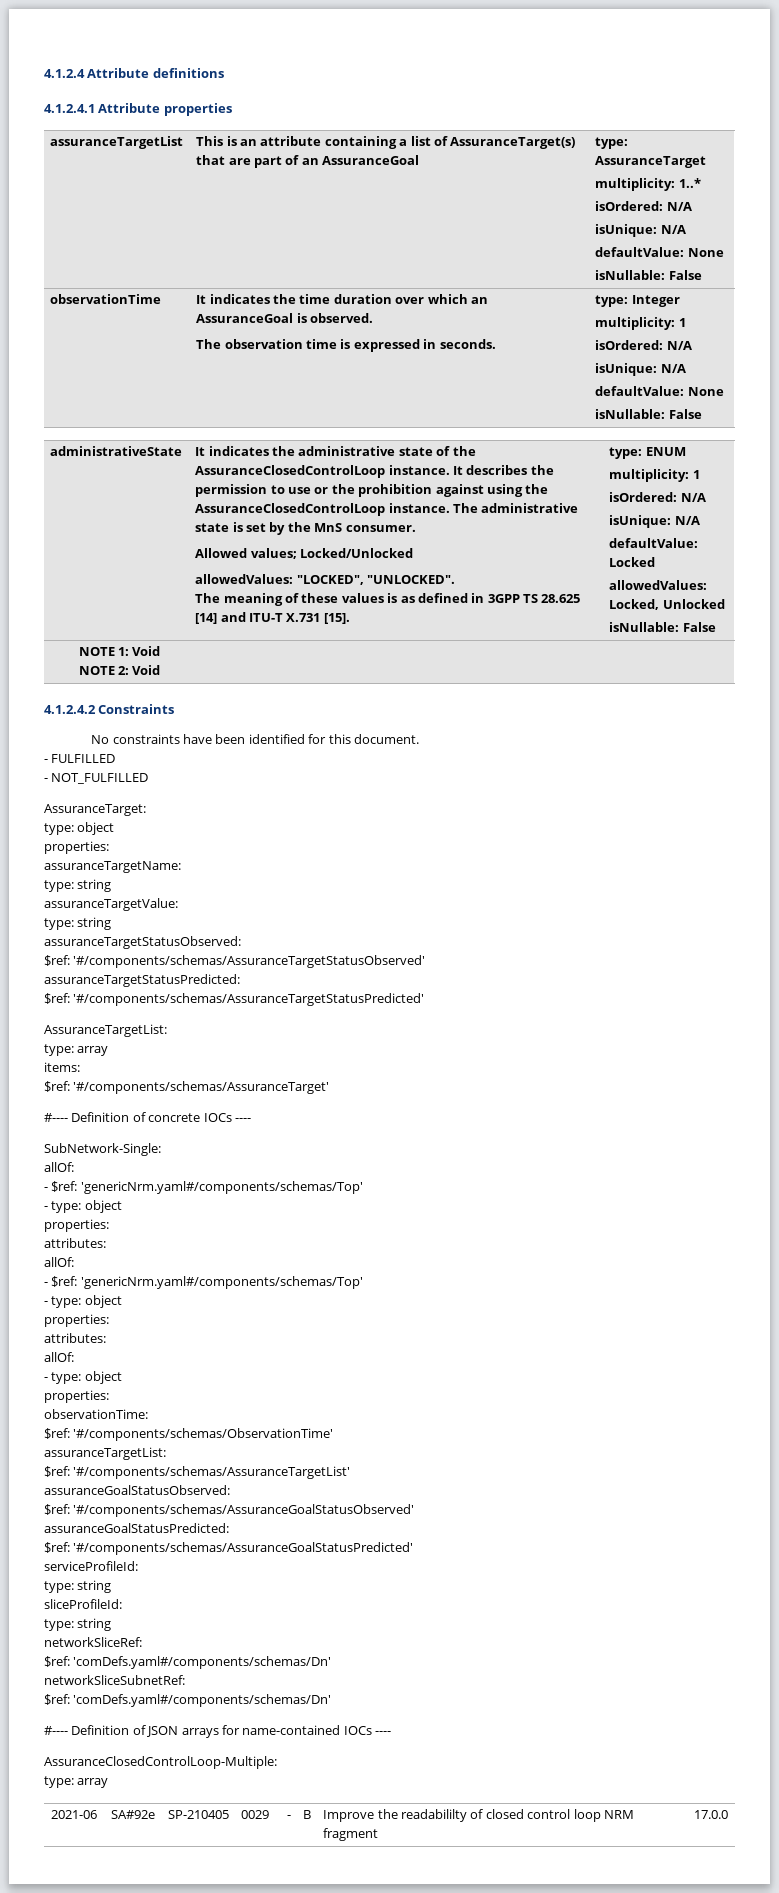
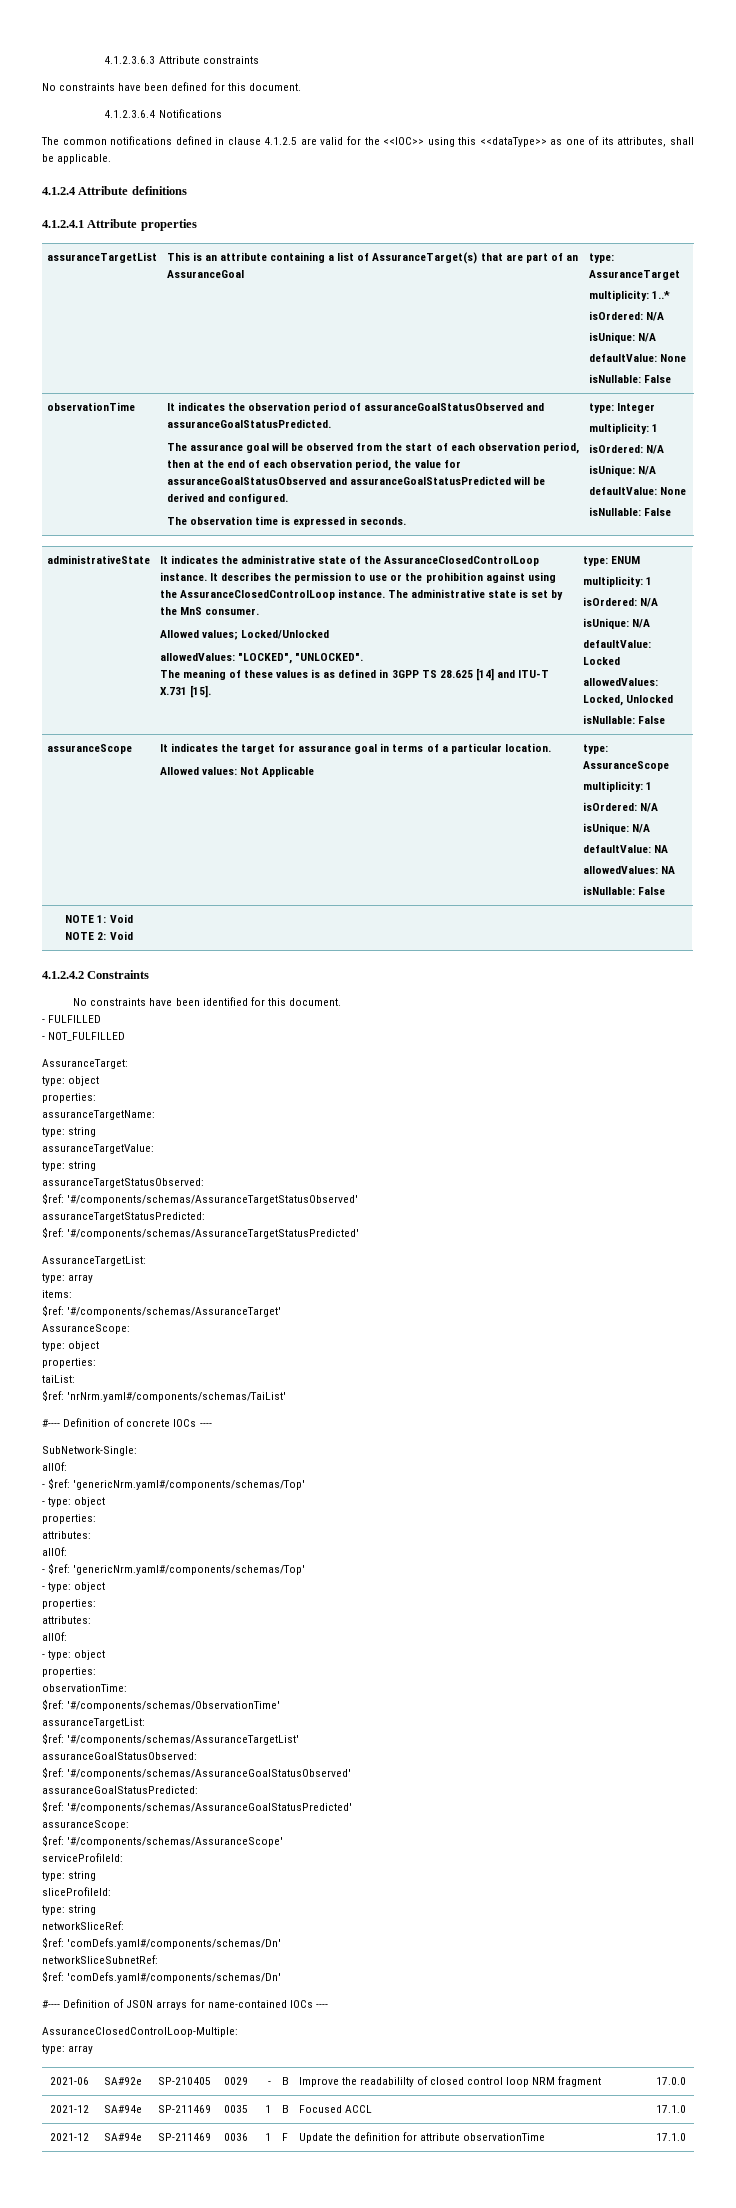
+ 4.1.2.3.6.3 Attribute constraints
+ No constraints have been defined for this document.
+ 4.1.2.3.6.4 Notifications
+ The common notifications defined in clause 4.1.2.5 are valid for the <<IOC>> using this <<dataType>> as one of its attributes, shall be applicable.
- It indicates the time duration over which an AssuranceGoal is observed.
+ It indicates the observation period of assuranceGoalStatusObserved and assuranceGoalStatusPredicted.
+ The assurance goal will be observed from the start of each observation period, then at the end of each observation period, the value for assuranceGoalStatusObserved and assuranceGoalStatusPredicted will be derived and configured.
+ assuranceScope | It indicates the target for assurance goal in terms of a particular location.
+ Allowed values: Not Applicable | type: AssuranceScope
+ multiplicity: 1
+ isOrdered: N/A
+ isUnique: N/A
+ defaultValue: NA
+ allowedValues: NA
+ isNullable: False
+ AssuranceScope:
+ type: object
+ properties:
+ taiList:
+ $ref: 'nrNrm.yaml#/components/schemas/TaiList'
+ assuranceScope:
+ $ref: '#/components/schemas/AssuranceScope'
+ 2021-12 | SA#94e | SP-211469 | 0035 | 1 | B | Focused ACCL | 17.1.0
+ 2021-12 | SA#94e | SP-211469 | 0036 | 1 | F | Update the definition for attribute observationTime | 17.1.0

